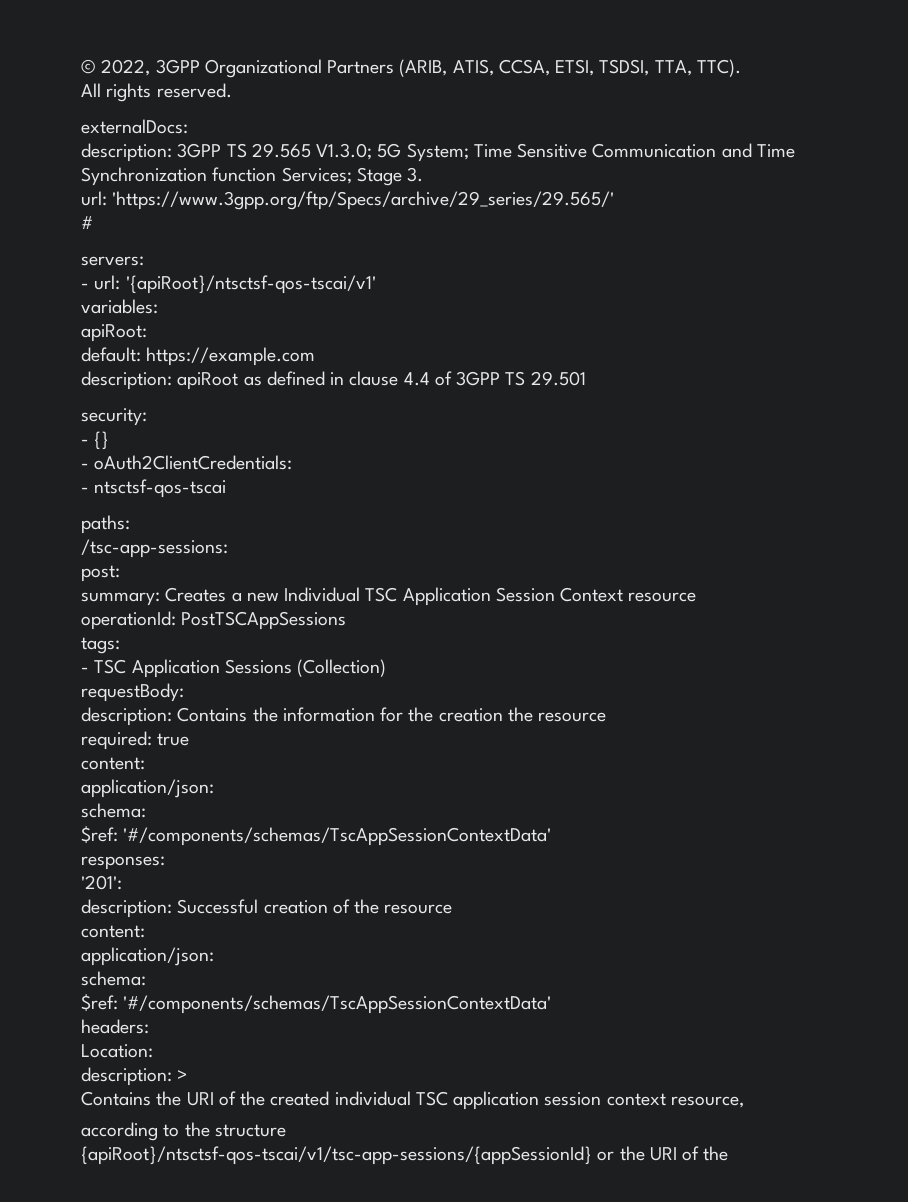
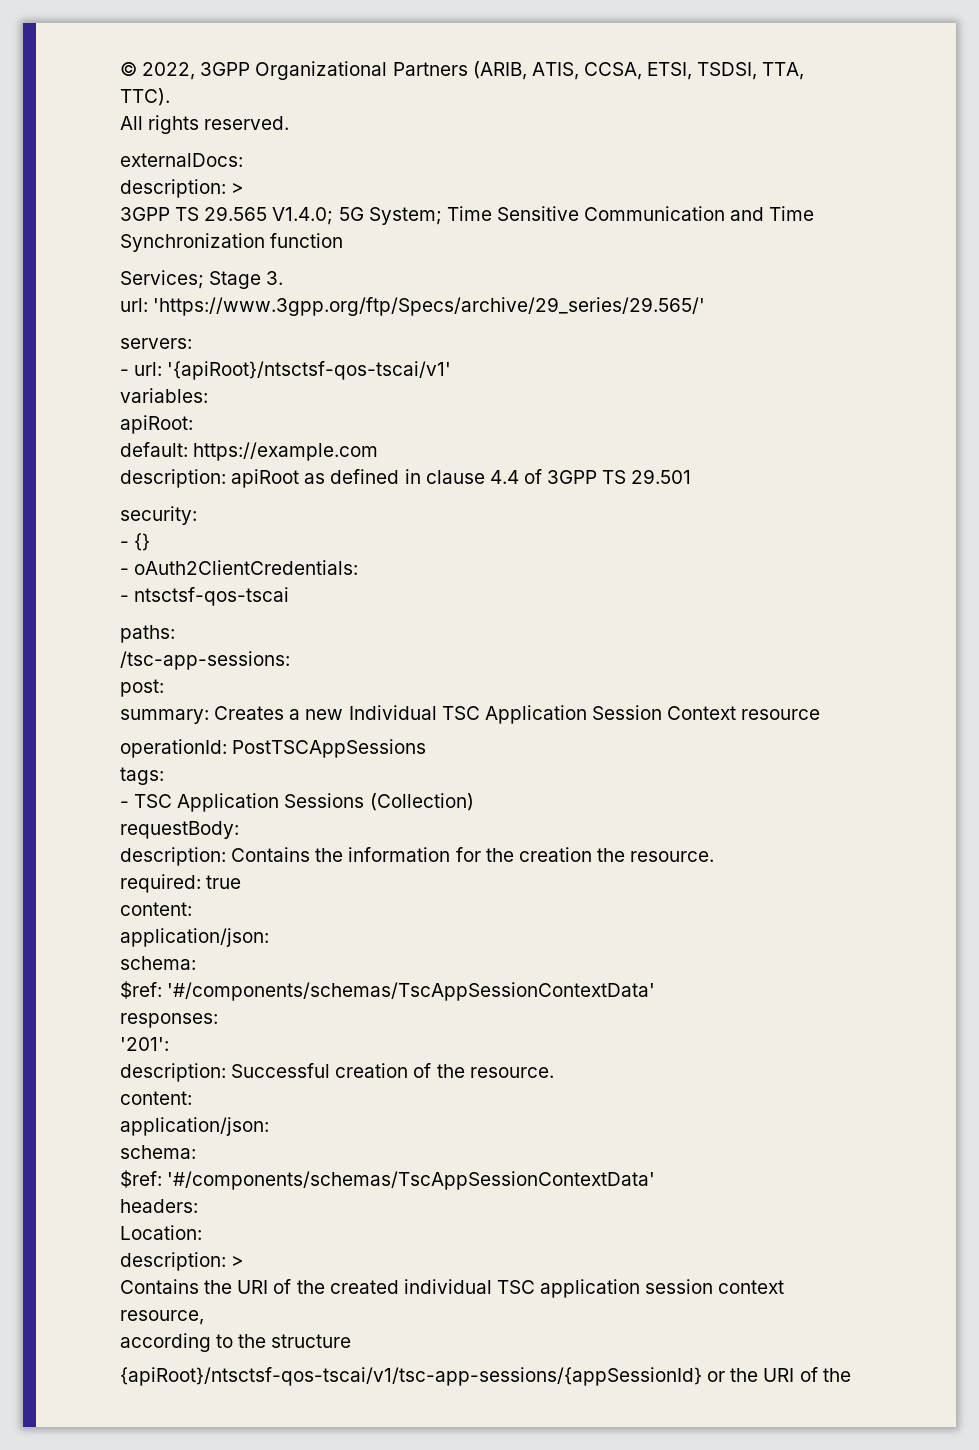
  externalDocs:
- description: 3GPP TS 29.565 V1.3.0; 5G System; Time Sensitive Communication and Time Synchronization function Services; Stage 3.
+ description: >
+ 3GPP TS 29.565 V1.4.0; 5G System; Time Sensitive Communication and Time Synchronization function
+ Services; Stage 3.
- #
- description: Contains the information for the creation the resource
+ description: Contains the information for the creation the resource.
- description: Successful creation of the resource
+ description: Successful creation of the resource.

